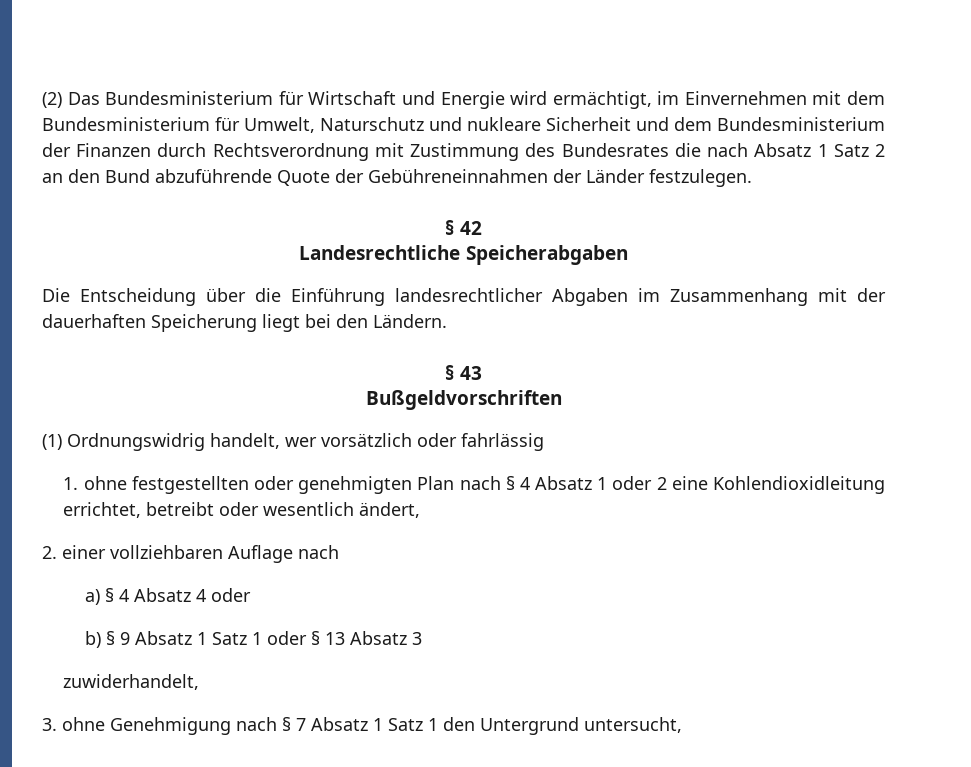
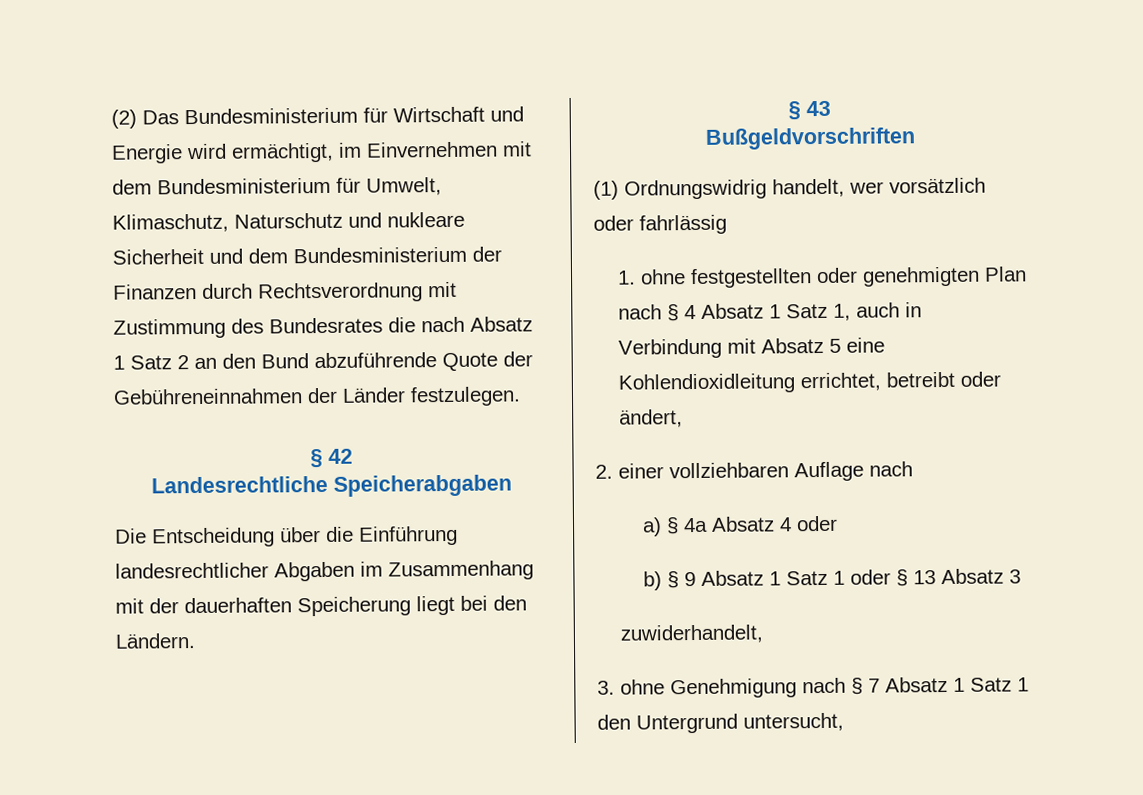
- (2) Das Bundesministerium für Wirtschaft und Energie wird ermächtigt, im Einvernehmen mit dem Bundesministerium für Umwelt, Naturschutz und nukleare Sicherheit und dem Bundesministerium der Finanzen durch Rechtsverordnung mit Zustimmung des Bundesrates die nach Absatz 1 Satz 2 an den Bund abzuführende Quote der Gebühreneinnahmen der Länder festzulegen.
+ (2) Das Bundesministerium für Wirtschaft und Energie wird ermächtigt, im Einvernehmen mit dem Bundesministerium für Umwelt, Klimaschutz, Naturschutz und nukleare Sicherheit und dem Bundesministerium der Finanzen durch Rechtsverordnung mit Zustimmung des Bundesrates die nach Absatz 1 Satz 2 an den Bund abzuführende Quote der Gebühreneinnahmen der Länder festzulegen.
- 1. ohne festgestellten oder genehmigten Plan nach § 4 Absatz 1 oder 2 eine Kohlendioxidleitung errichtet, betreibt oder wesentlich ändert,
+ 1. ohne festgestellten oder genehmigten Plan nach § 4 Absatz 1 Satz 1, auch in Verbindung mit Absatz 5 eine Kohlendioxidleitung errichtet, betreibt oder ändert,
- a) § 4 Absatz 4 oder
+ a) § 4a Absatz 4 oder

